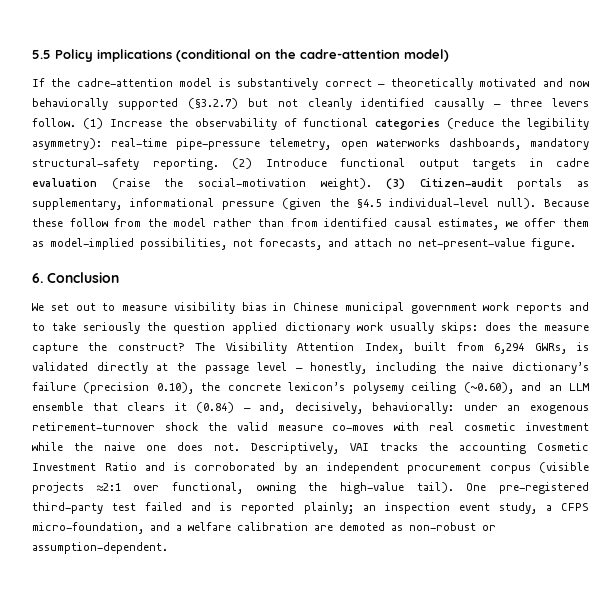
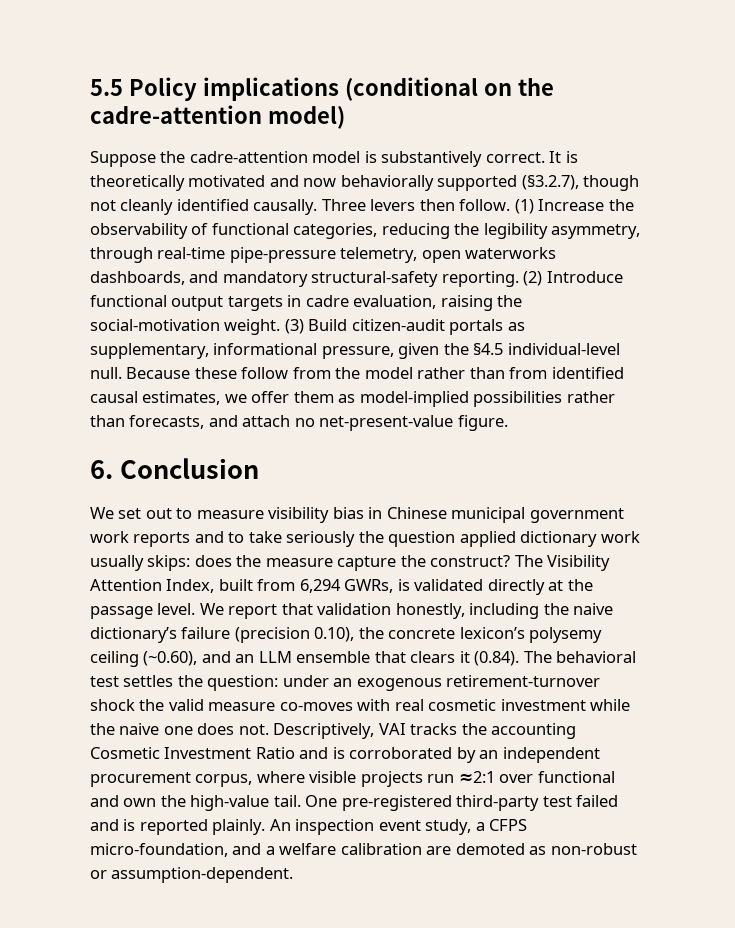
- If the cadre-attention model is substantively correct — theoretically motivated and now behaviorally supported (§3.2.7) but not cleanly identified causally — three levers follow.
+ Suppose the cadre-attention model is substantively correct. It is theoretically motivated and now behaviorally supported (§3.2.7), though not cleanly identified causally. Three levers then follow.
- (1) Increase the observability of functional categories (reduce the legibility asymmetry): real-time pipe-pressure telemetry, open waterworks dashboards, mandatory structural-safety reporting.
+ (1) Increase the observability of functional categories, reducing the legibility asymmetry, through real-time pipe-pressure telemetry, open waterworks dashboards, and mandatory structural-safety reporting.
- (2) Introduce functional output targets in cadre evaluation (raise the social-motivation weight). (3) Citizen-audit portals as supplementary, informational pressure (given the §4.5 individual-level null).
+ (2) Introduce functional output targets in cadre evaluation, raising the social-motivation weight. (3) Build citizen-audit portals as supplementary, informational pressure, given the §4.5 individual-level null.
- Because these follow from the model rather than from identified causal estimates, we offer them as model-implied possibilities, not forecasts, and attach no net-present-value figure.
+ Because these follow from the model rather than from identified causal estimates, we offer them as model-implied possibilities rather than forecasts, and attach no net-present-value figure.
- The Visibility Attention Index, built from 6,294 GWRs, is validated directly at the passage level — honestly, including the naive dictionary’s failure (precision 0.10), the concrete lexicon’s polysemy ceiling (~0.60), and an LLM ensemble that clears it (0.84) — and, decisively, behaviorally: under an exogenous retirement-turnover shock the valid measure co-moves with real cosmetic investment while the naive one does not.
+ The Visibility Attention Index, built from 6,294 GWRs, is validated directly at the passage level. We report that validation honestly, including the naive dictionary’s failure (precision 0.10), the concrete lexicon’s polysemy ceiling (~0.60), and an LLM ensemble that clears it (0.84). The behavioral test settles the question: under an exogenous retirement-turnover shock the valid measure co-moves with real cosmetic investment while the naive one does not.
- Descriptively, VAI tracks the accounting Cosmetic Investment Ratio and is corroborated by an independent procurement corpus (visible projects ≈2:1 over functional, owning the high-value tail).
+ Descriptively, VAI tracks the accounting Cosmetic Investment Ratio and is corroborated by an independent procurement corpus, where visible projects run ≈2:1 over functional and own the high-value tail.
- One pre-registered third-party test failed and is reported plainly; an inspection event study, a CFPS micro-foundation, and a welfare calibration are demoted as non-robust or assumption-dependent.
+ One pre-registered third-party test failed and is reported plainly. An inspection event study, a CFPS micro-foundation, and a welfare calibration are demoted as non-robust or assumption-dependent.

